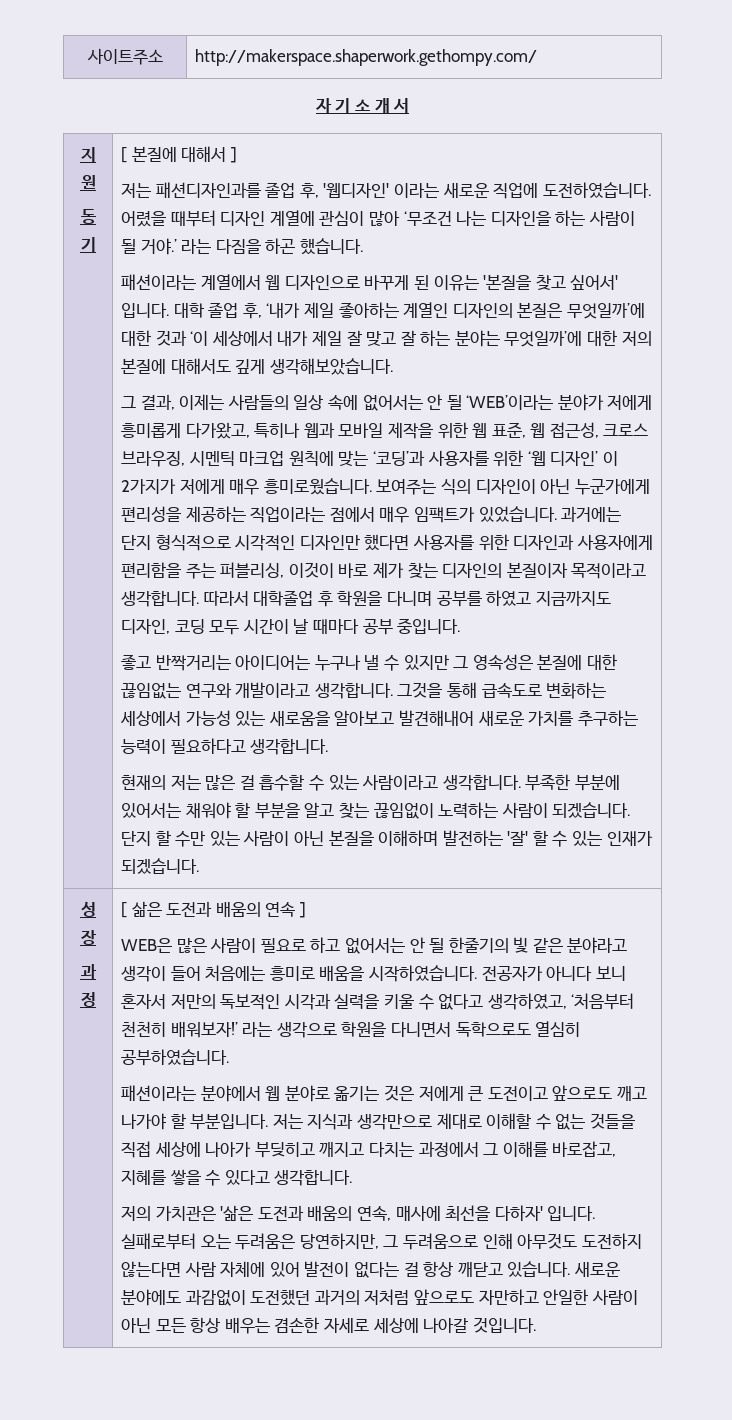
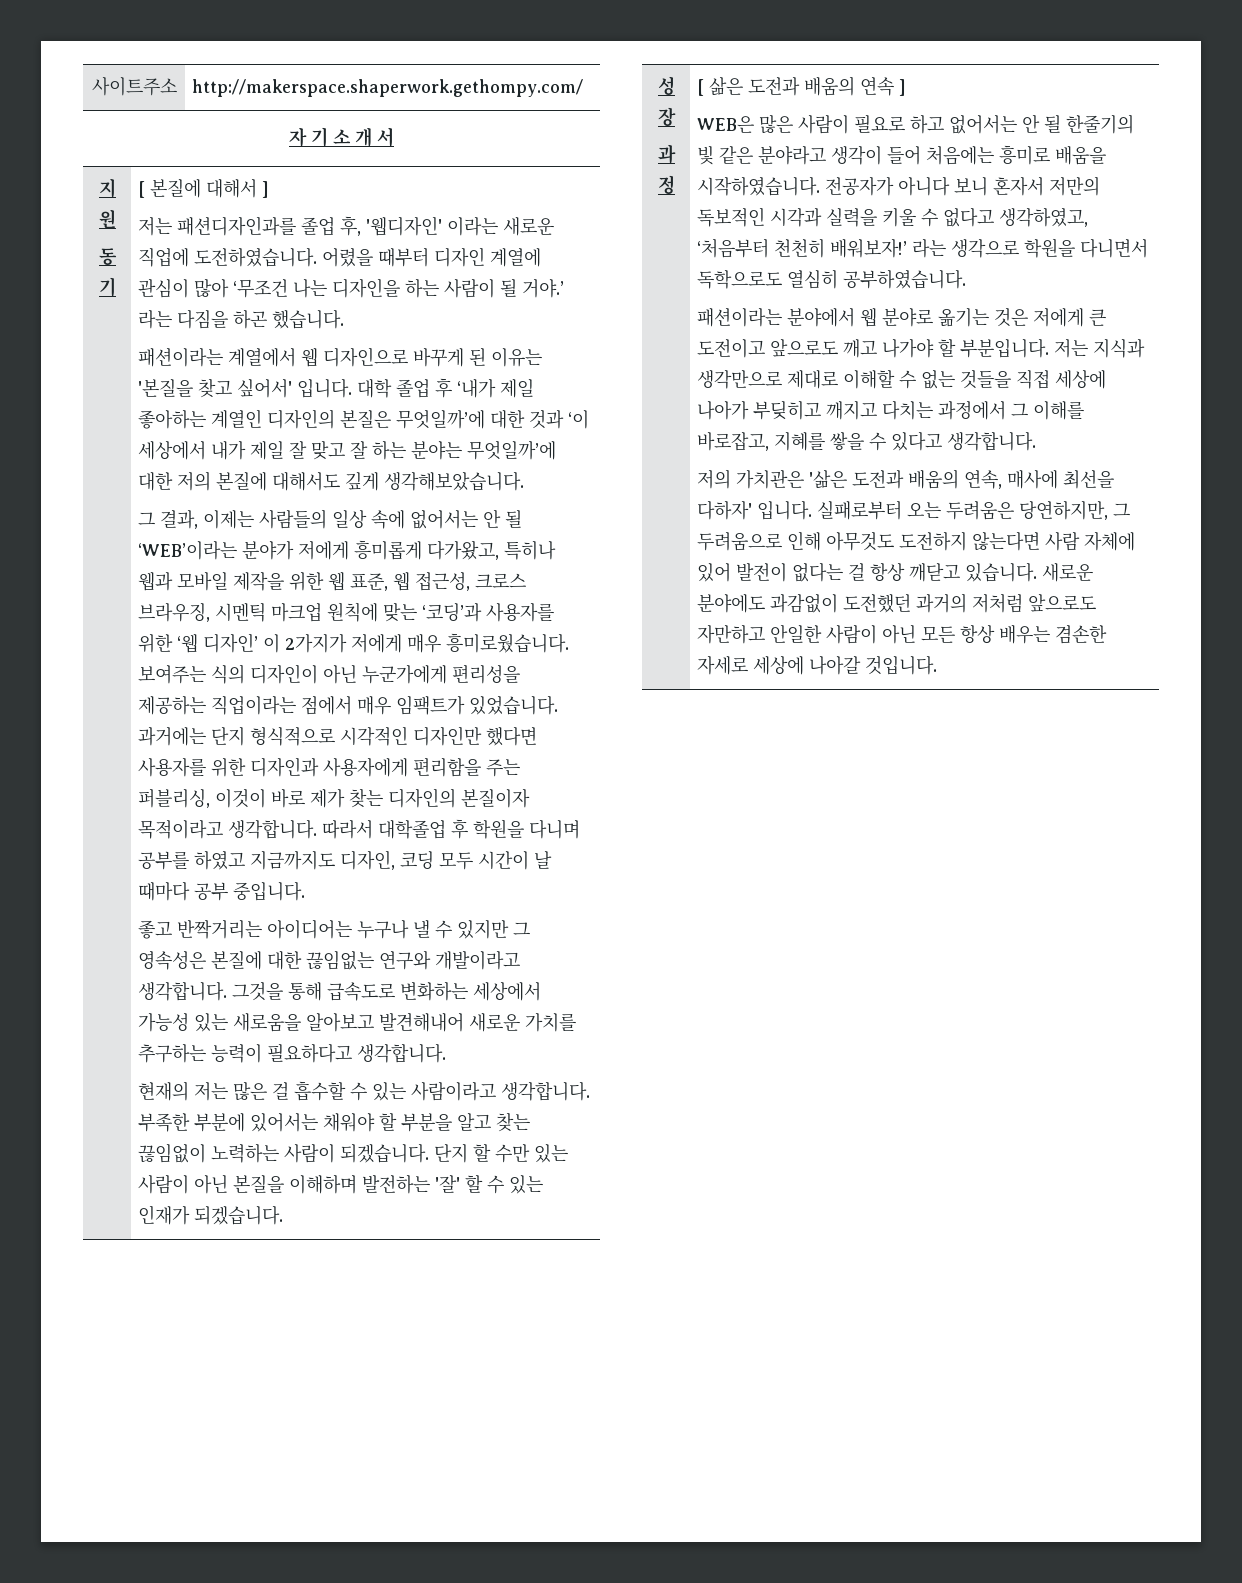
- 대학 졸업 후, ‘내가 제일 좋아하는 계열인 디자인의 본질은 무엇일까’에 대한 것과 ‘이 세상에서 내가 제일 잘 맞고 잘 하는 분야는 무엇일까’에 대한 저의 본질에 대해서도 깊게 생각해보았습니다.
+ 대학 졸업 후 ‘내가 제일 좋아하는 계열인 디자인의 본질은 무엇일까’에 대한 것과 ‘이 세상에서 내가 제일 잘 맞고 잘 하는 분야는 무엇일까’에 대한 저의 본질에 대해서도 깊게 생각해보았습니다.

